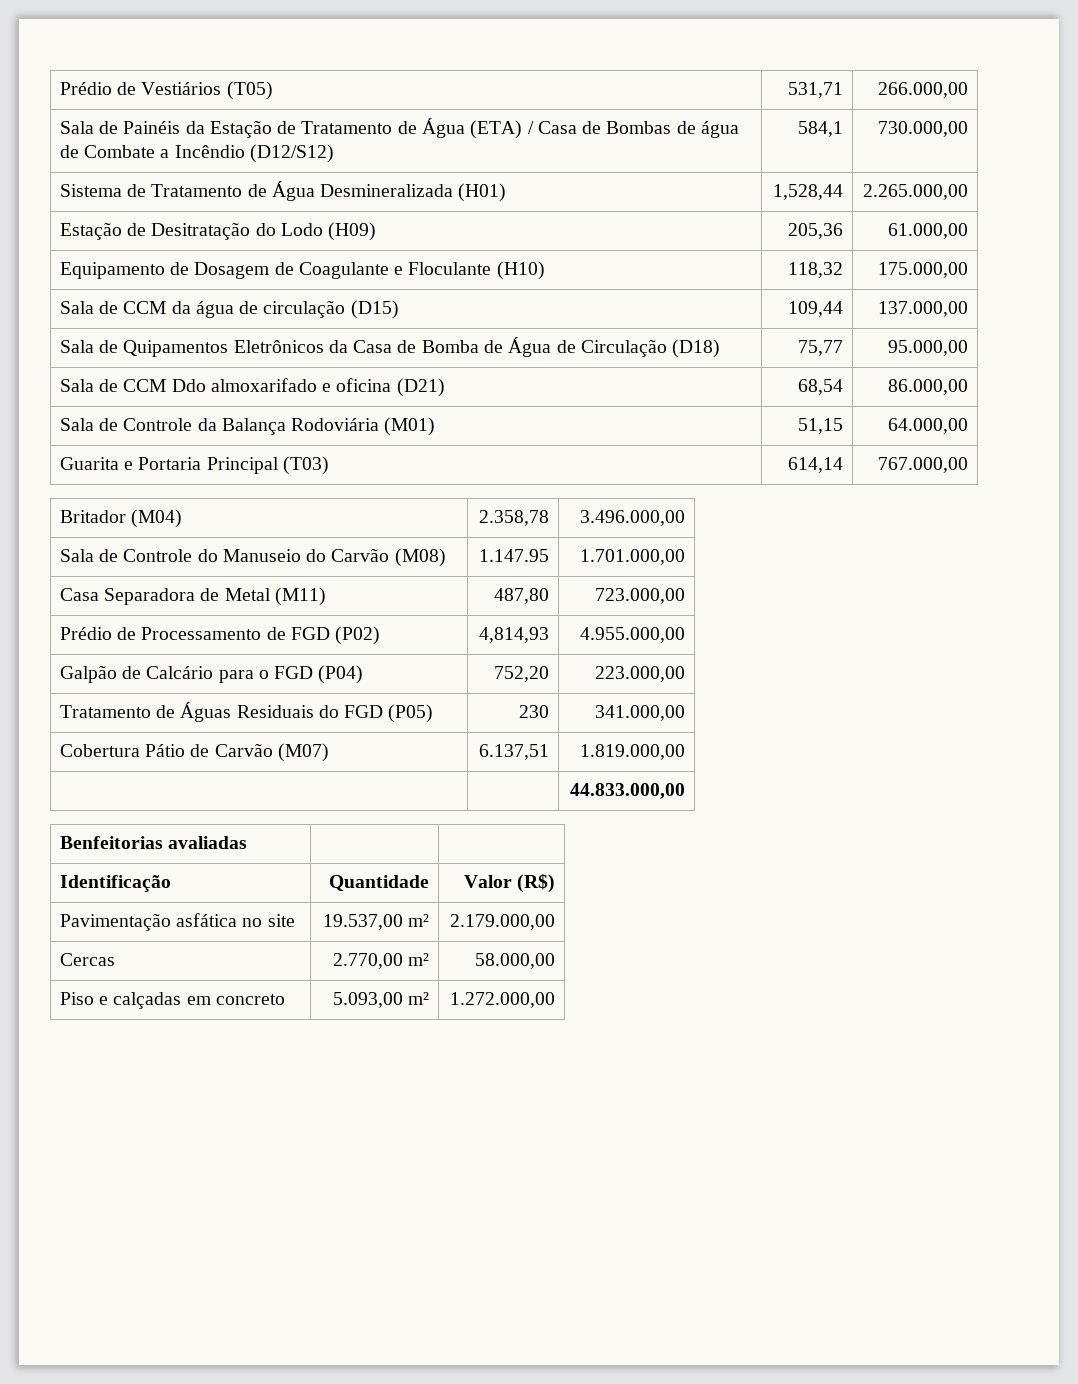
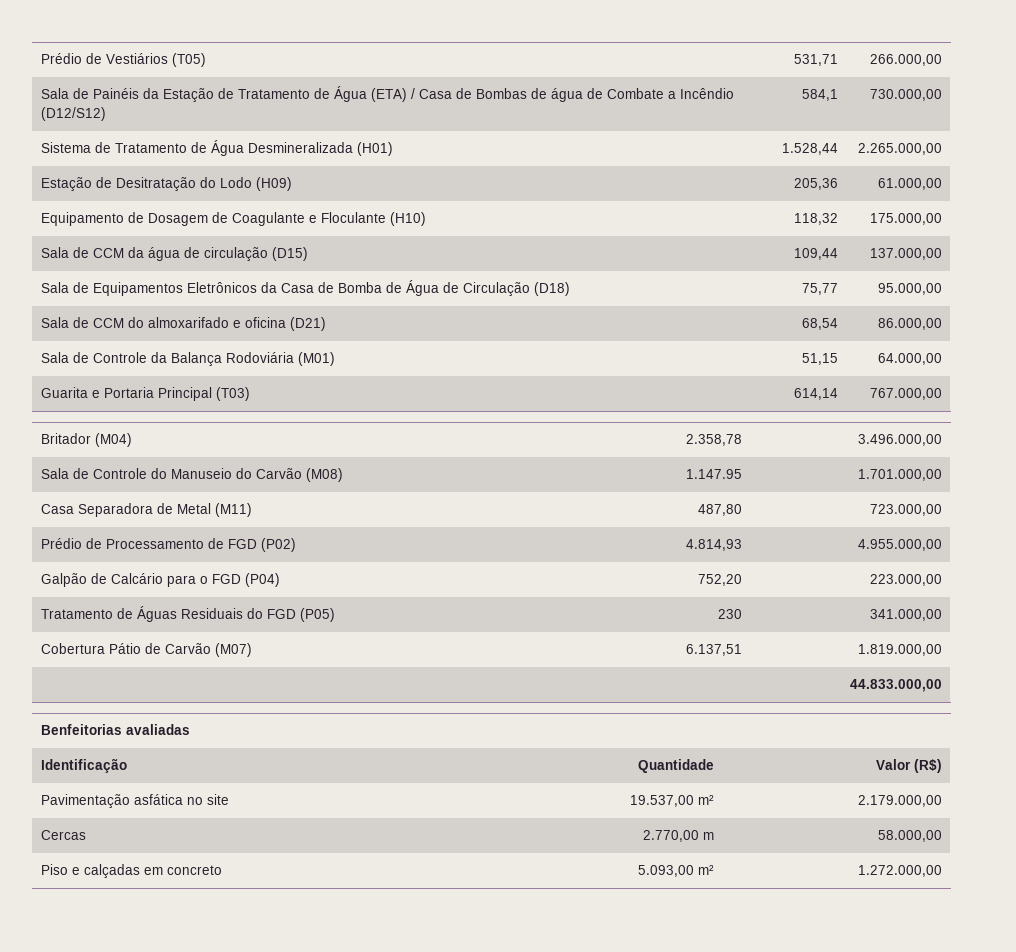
- Sistema de Tratamento de Água Desmineralizada (H01) | 1,528,44 | 2.265.000,00
+ Sistema de Tratamento de Água Desmineralizada (H01) | 1.528,44 | 2.265.000,00
- Sala de Quipamentos Eletrônicos da Casa de Bomba de Água de Circulação (D18) | 75,77 | 95.000,00
+ Sala de Equipamentos Eletrônicos da Casa de Bomba de Água de Circulação (D18) | 75,77 | 95.000,00
- Sala de CCM Ddo almoxarifado e oficina (D21) | 68,54 | 86.000,00
+ Sala de CCM do almoxarifado e oficina (D21) | 68,54 | 86.000,00
- Prédio de Processamento de FGD (P02) | 4,814,93 | 4.955.000,00
+ Prédio de Processamento de FGD (P02) | 4.814,93 | 4.955.000,00
- Cercas | 2.770,00 m² | 58.000,00
+ Cercas | 2.770,00 m | 58.000,00

